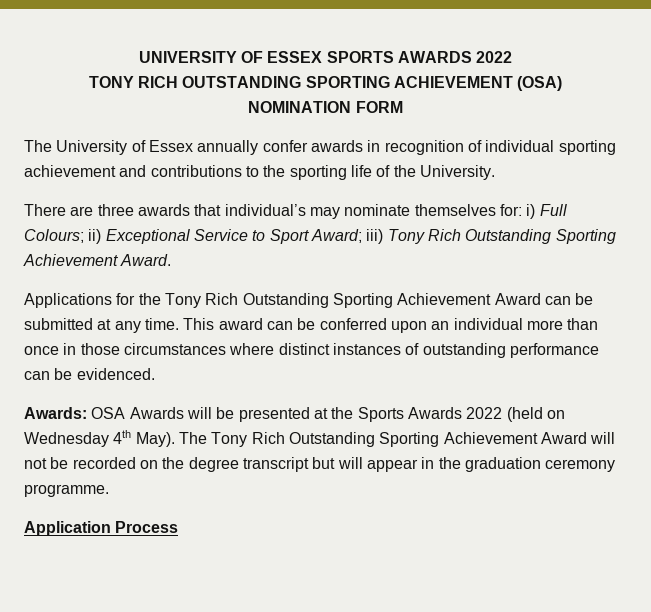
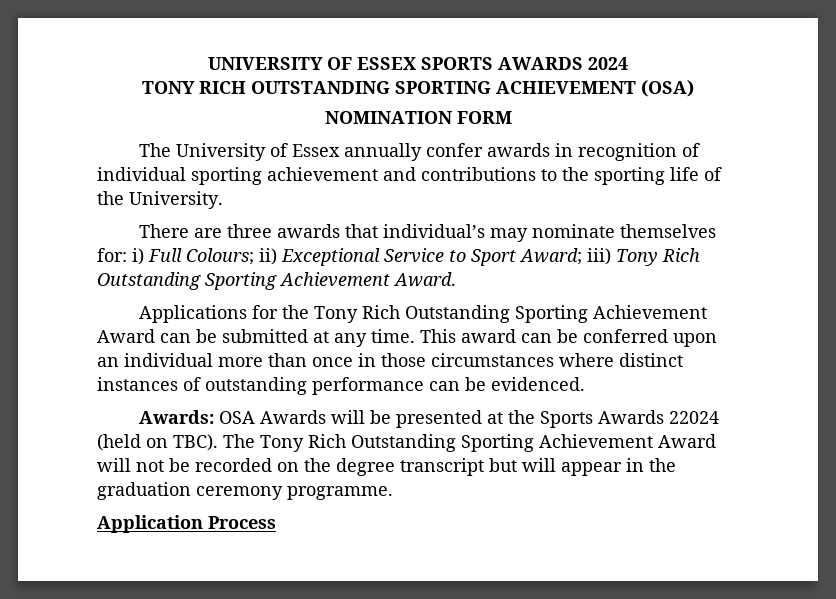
- UNIVERSITY OF ESSEX SPORTS AWARDS 2022
+ UNIVERSITY OF ESSEX SPORTS AWARDS 2024
- Awards: OSA Awards will be presented at the Sports Awards 2022 (held on Wednesday 4th May).
+ Awards: OSA Awards will be presented at the Sports Awards 22024 (held on TBC).

